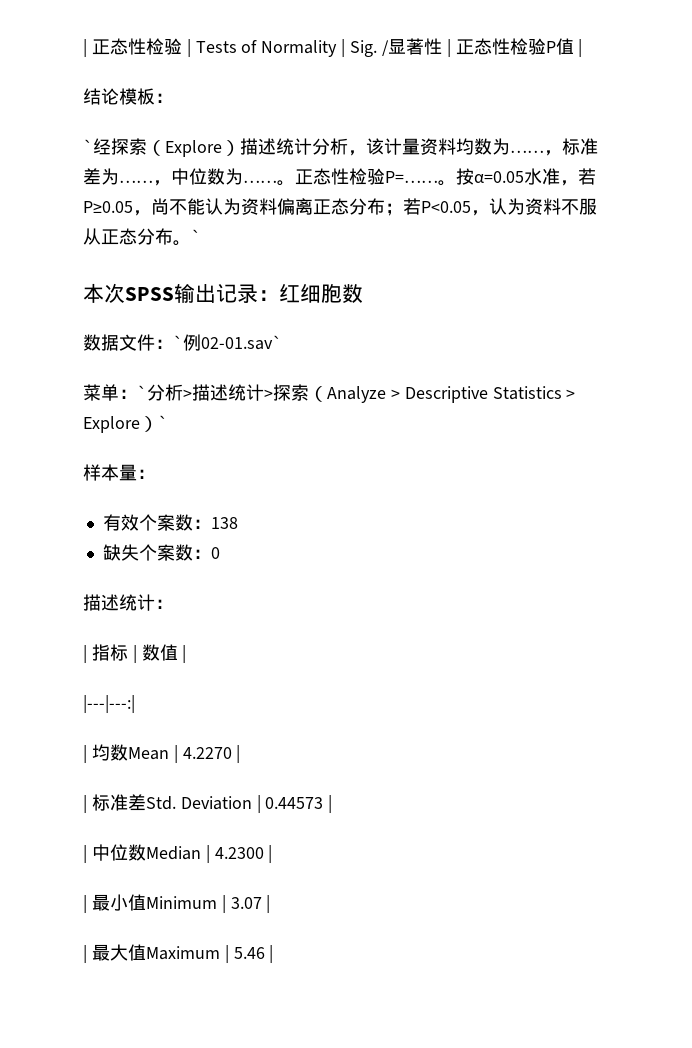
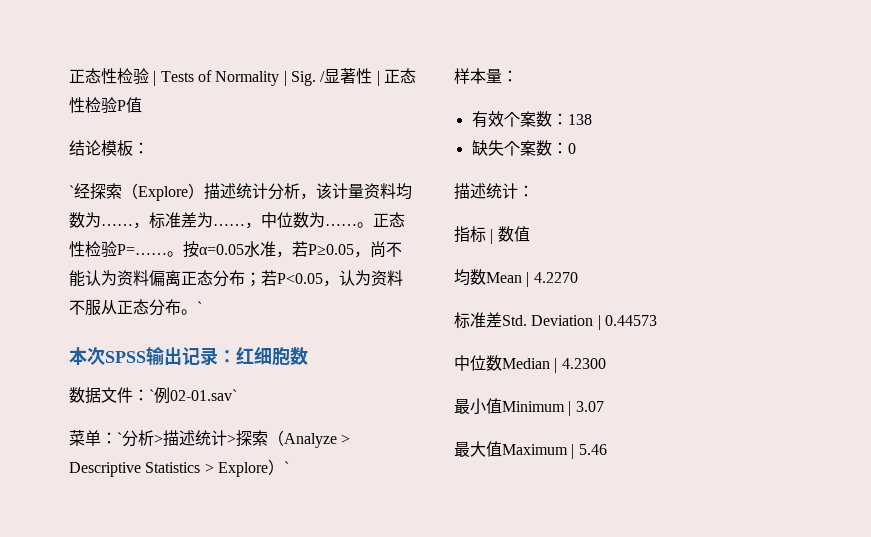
- | 正态性检验 | Tests of Normality | Sig. /显著性 | 正态性检验P值 |
+ 正态性检验 | Tests of Normality | Sig. /显著性 | 正态性检验P值
- | 指标 | 数值 |
- |---|---:|
- | 均数Mean | 4.2270 |
- | 标准差Std. Deviation | 0.44573 |
- | 中位数Median | 4.2300 |
- | 最小值Minimum | 3.07 |
- | 最大值Maximum | 5.46 |
+ 指标 | 数值
+ 均数Mean | 4.2270
+ 标准差Std. Deviation | 0.44573
+ 中位数Median | 4.2300
+ 最小值Minimum | 3.07
+ 最大值Maximum | 5.46

